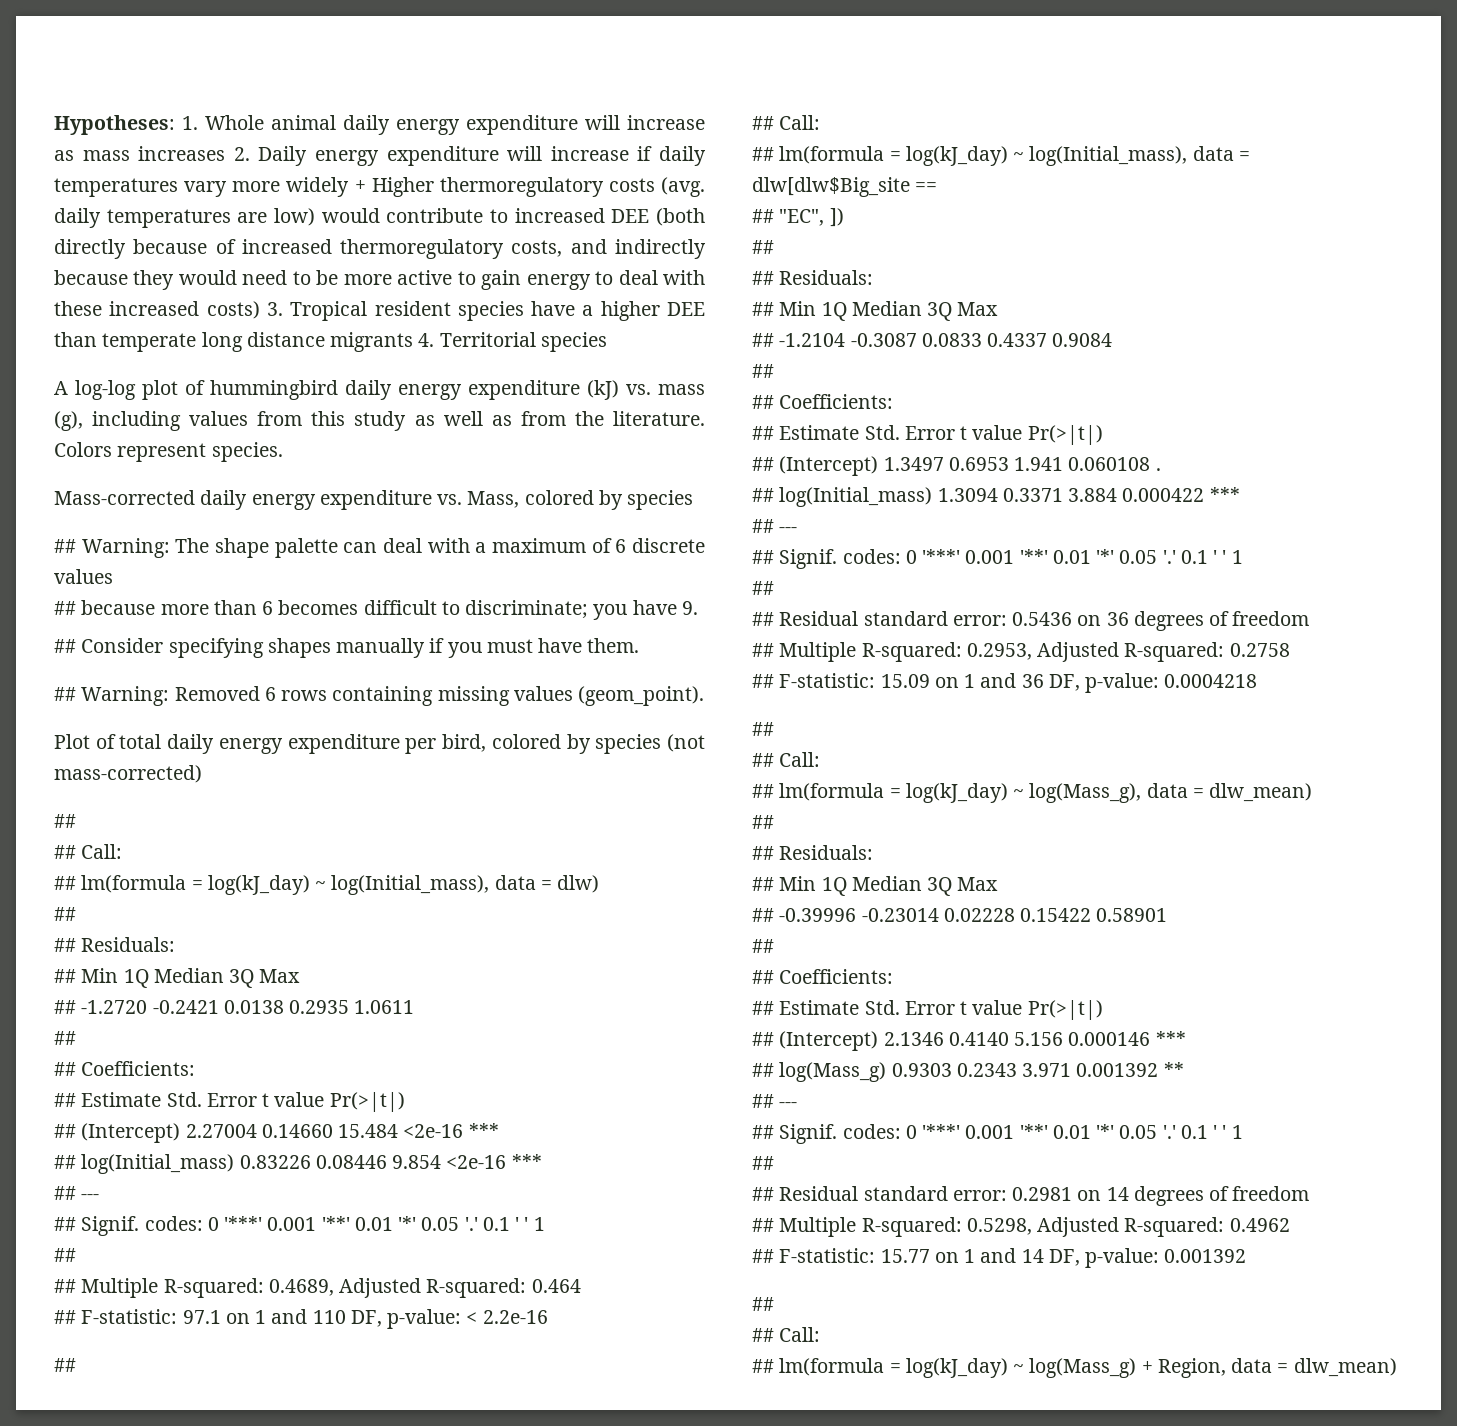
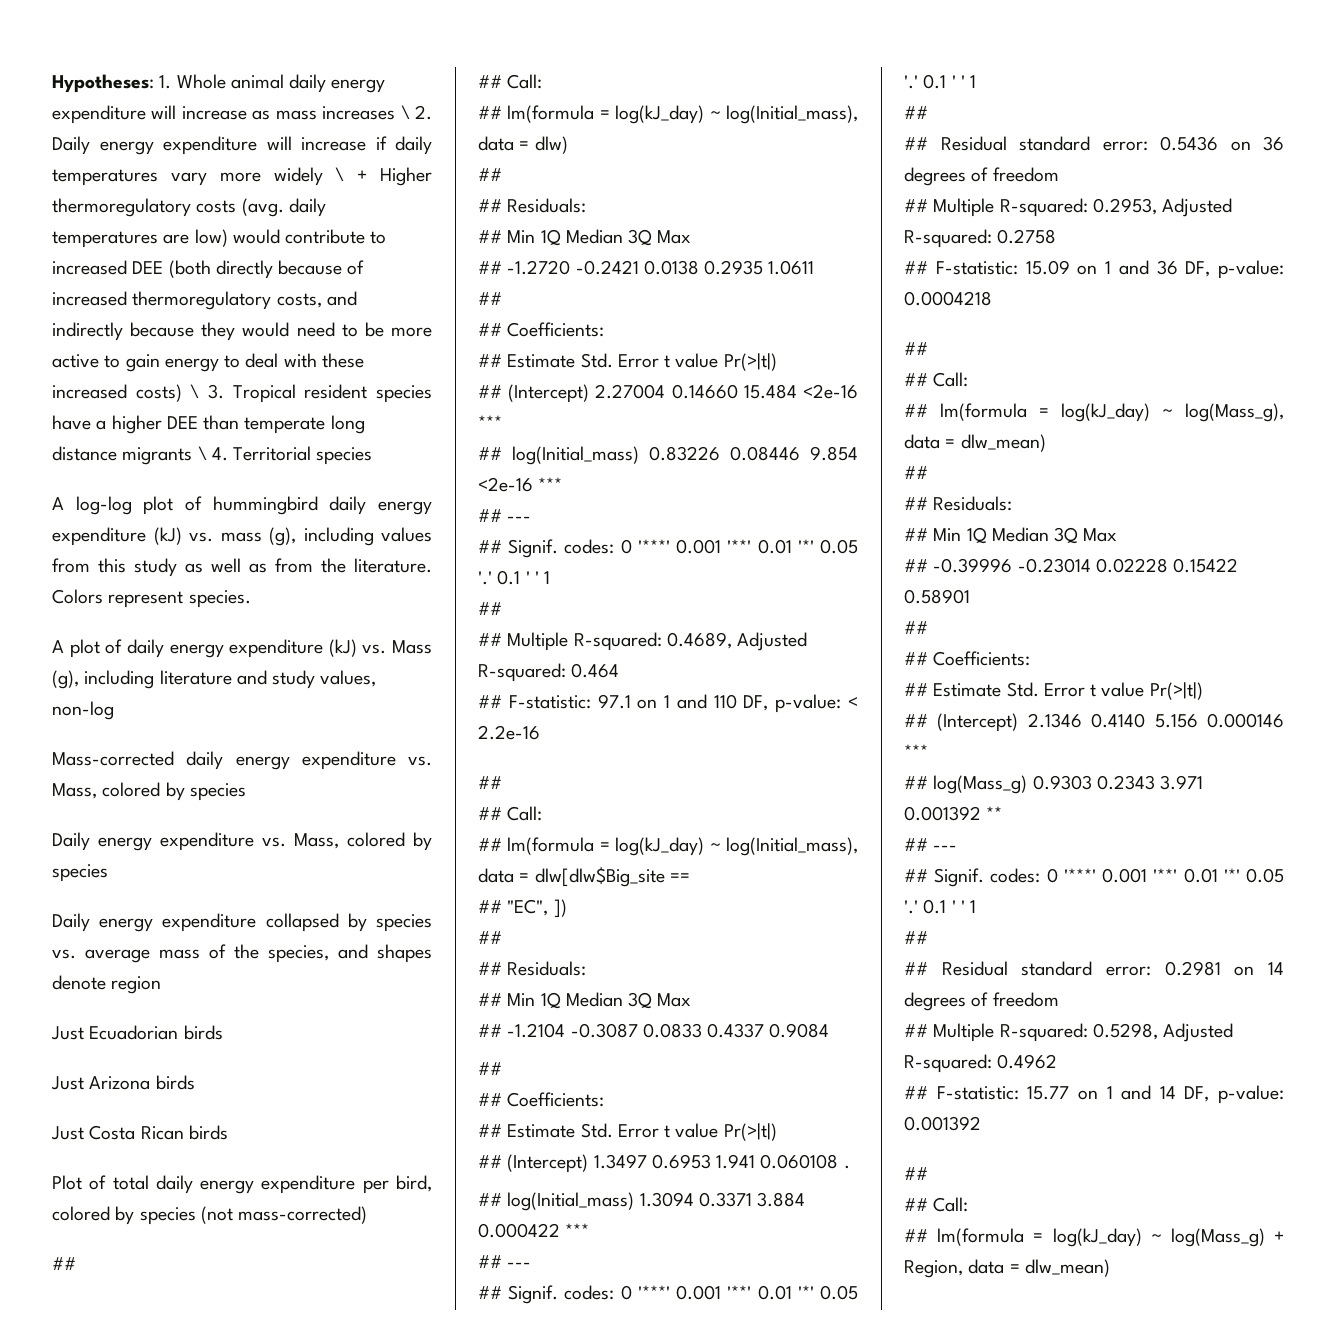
- 1. Whole animal daily energy expenditure will increase as mass increases 2. Daily energy expenditure will increase if daily temperatures vary more widely + Higher thermoregulatory costs (avg. daily temperatures are low) would contribute to increased DEE (both directly because of increased thermoregulatory costs, and indirectly because they would need to be more active to gain energy to deal with these increased costs) 3. Tropical resident species have a higher DEE than temperate long distance migrants 4. Territorial species
+ 1. Whole animal daily energy expenditure will increase as mass increases \ 2. Daily energy expenditure will increase if daily temperatures vary more widely \ + Higher thermoregulatory costs (avg. daily temperatures are low) would contribute to increased DEE (both directly because of increased thermoregulatory costs, and indirectly because they would need to be more active to gain energy to deal with these increased costs) \ 3. Tropical resident species have a higher DEE than temperate long distance migrants \ 4. Territorial species
+ A plot of daily energy expenditure (kJ) vs. Mass (g), including literature and study values, non-log
- ## Warning: The shape palette can deal with a maximum of 6 discrete values
- ## because more than 6 becomes difficult to discriminate; you have 9.
- ## Consider specifying shapes manually if you must have them.
- ## Warning: Removed 6 rows containing missing values (geom_point).
+ Daily energy expenditure vs. Mass, colored by species
+ Daily energy expenditure collapsed by species vs. average mass of the species, and shapes denote region
+ Just Ecuadorian birds
+ Just Arizona birds
+ Just Costa Rican birds

